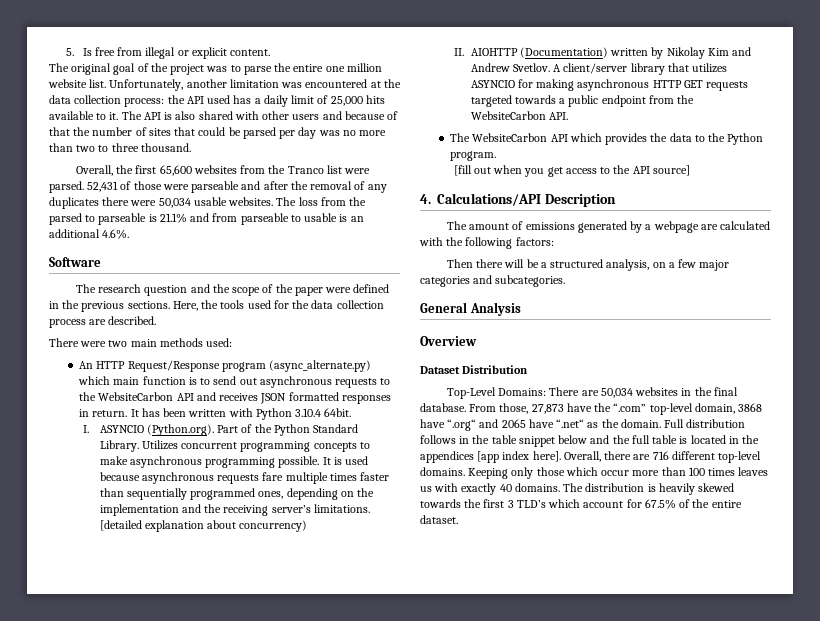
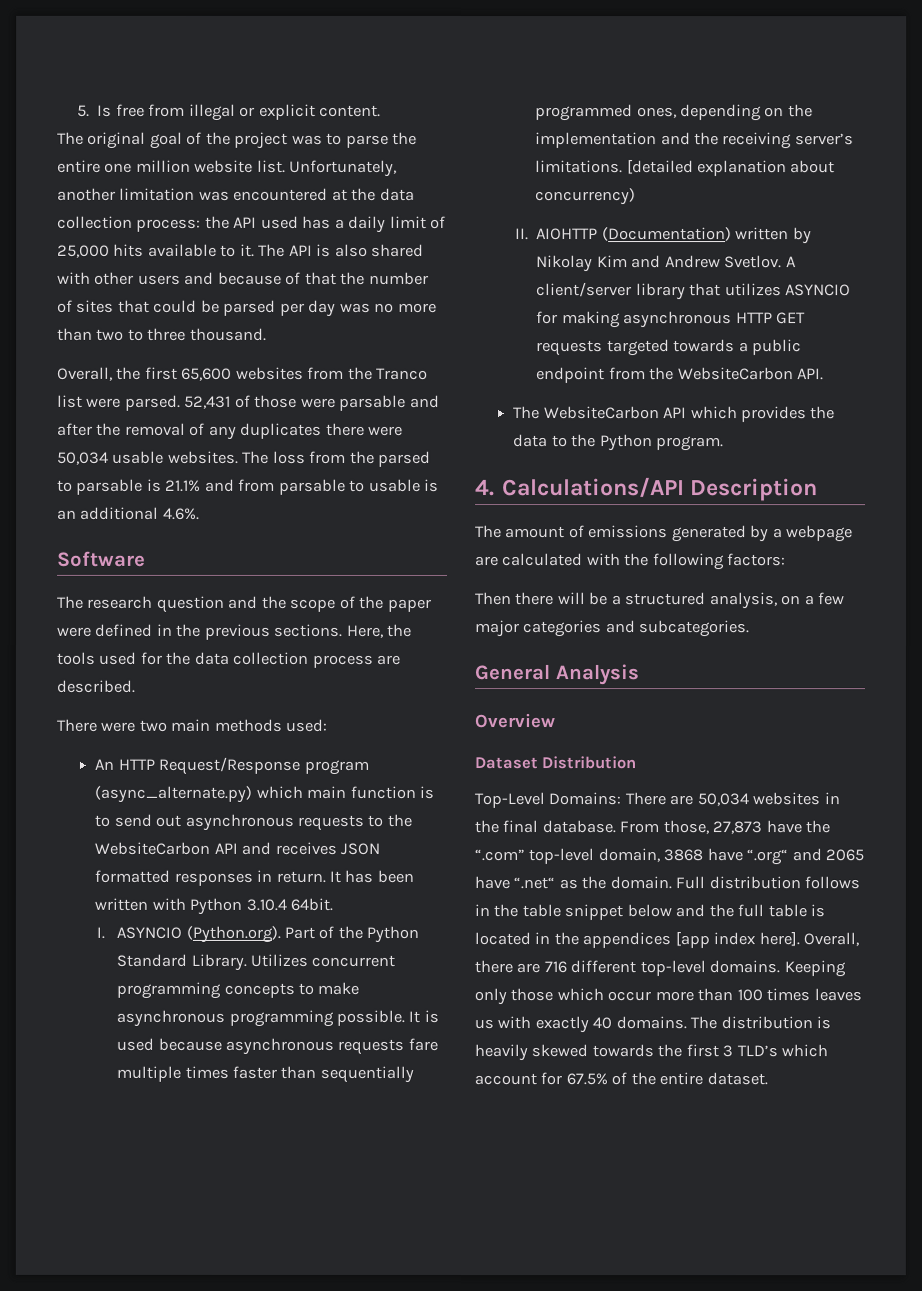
- 52,431 of those were parseable and after the removal of any duplicates there were 50,034 usable websites.
+ 52,431 of those were parsable and after the removal of any duplicates there were 50,034 usable websites.
- The loss from the parsed to parseable is 21.1% and from parseable to usable is an additional 4.6%.
+ The loss from the parsed to parsable is 21.1% and from parsable to usable is an additional 4.6%.
- [fill out when you get access to the API source]

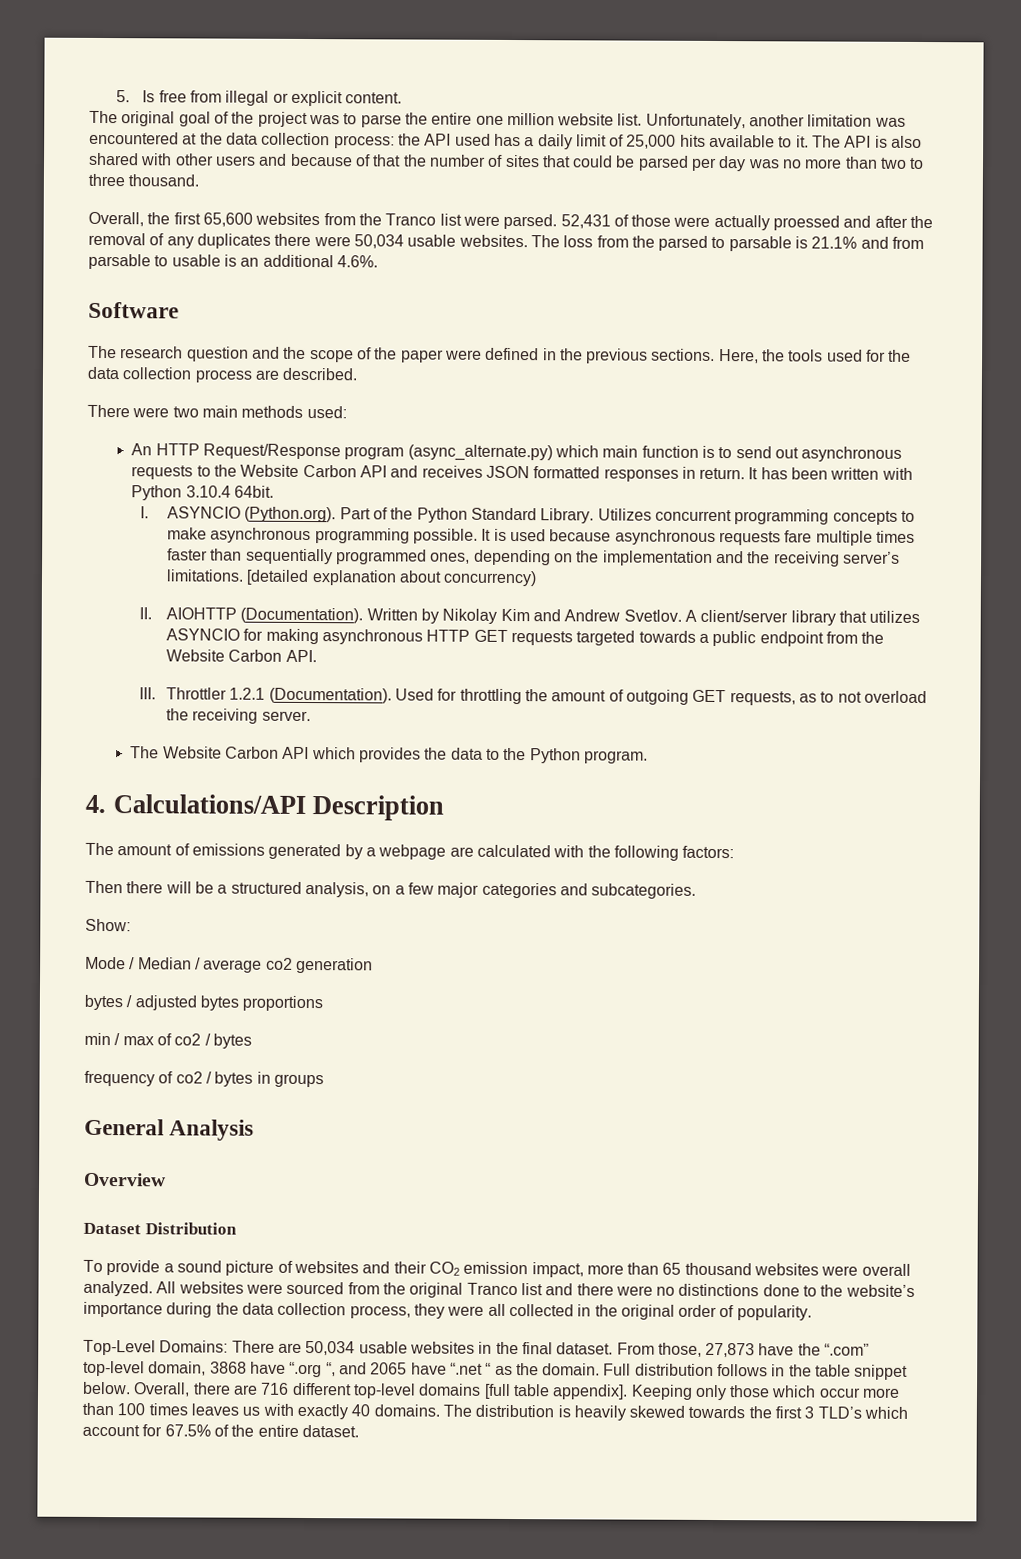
- 52,431 of those were parsable and after the removal of any duplicates there were 50,034 usable websites.
+ 52,431 of those were actually proessed and after the removal of any duplicates there were 50,034 usable websites.
- An HTTP Request/Response program (async_alternate.py) which main function is to send out asynchronous requests to the WebsiteCarbon API and receives JSON formatted responses in return.
+ An HTTP Request/Response program (async_alternate.py) which main function is to send out asynchronous requests to the Website Carbon API and receives JSON formatted responses in return.
- II. AIOHTTP (Documentation) written by Nikolay Kim and Andrew Svetlov.
+ II. AIOHTTP (Documentation). Written by Nikolay Kim and Andrew Svetlov.
- A client/server library that utilizes ASYNCIO for making asynchronous HTTP GET requests targeted towards a public endpoint from the WebsiteCarbon API.
+ A client/server library that utilizes ASYNCIO for making asynchronous HTTP GET requests targeted towards a public endpoint from the Website Carbon API.
- The WebsiteCarbon API which provides the data to the Python program.
+ III. Throttler 1.2.1 (Documentation). Used for throttling the amount of outgoing GET requests, as to not overload the receiving server.
+ The Website Carbon API which provides the data to the Python program.
+ Show:
+ Mode / Median / average co2 generation
+ bytes / adjusted bytes proportions
+ min / max of co2 / bytes
+ frequency of co2 / bytes in groups
+ To provide a sound picture of websites and their CO2 emission impact, more than 65 thousand websites were overall analyzed. All websites were sourced from the original Tranco list and there were no distinctions done to the website’s importance during the data collection process, they were all collected in the original order of popularity.
- Top-Level Domains: There are 50,034 websites in the final database.
+ Top-Level Domains: There are 50,034 usable websites in the final dataset.
- From those, 27,873 have the “.com” top-level domain, 3868 have “.org“ and 2065 have “.net“ as the domain.
+ From those, 27,873 have the “.com” top-level domain, 3868 have “.org “, and 2065 have “.net “ as the domain.
- Full distribution follows in the table snippet below and the full table is located in the appendices [app index here].
+ Full distribution follows in the table snippet below.
- Overall, there are 716 different top-level domains.
+ Overall, there are 716 different top-level domains [full table appendix].

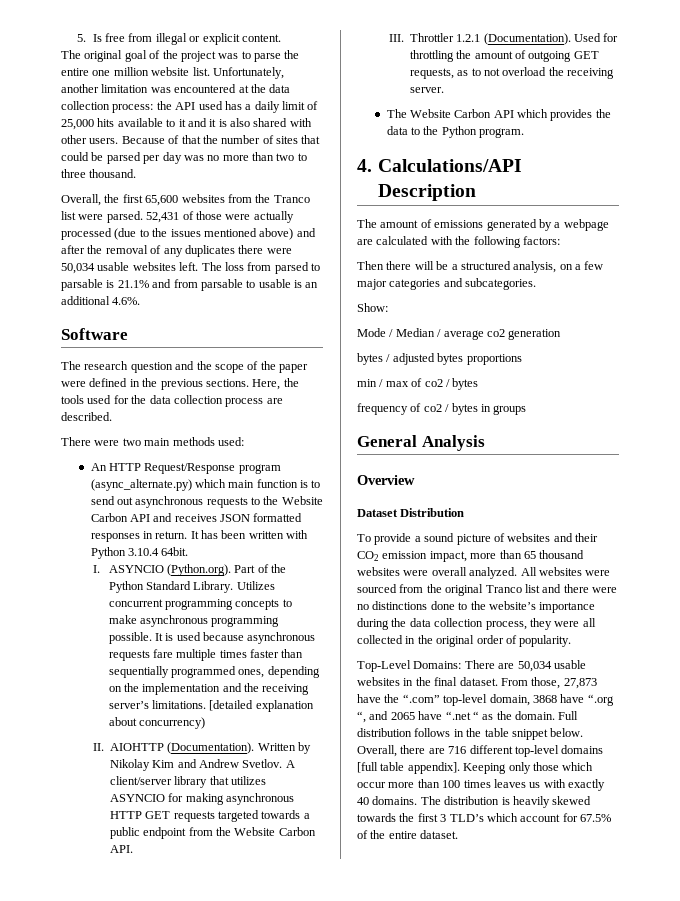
- Unfortunately, another limitation was encountered at the data collection process: the API used has a daily limit of 25,000 hits available to it. The API is also shared with other users and because of that the number of sites that could be parsed per day was no more than two to three thousand.
+ Unfortunately, another limitation was encountered at the data collection process: the API used has a daily limit of 25,000 hits available to it and it is also shared with other users. Because of that the number of sites that could be parsed per day was no more than two to three thousand.
- 52,431 of those were actually proessed and after the removal of any duplicates there were 50,034 usable websites.
+ 52,431 of those were actually processed (due to the issues mentioned above) and after the removal of any duplicates there were 50,034 usable websites left.
- The loss from the parsed to parsable is 21.1% and from parsable to usable is an additional 4.6%.
+ The loss from parsed to parsable is 21.1% and from parsable to usable is an additional 4.6%.

